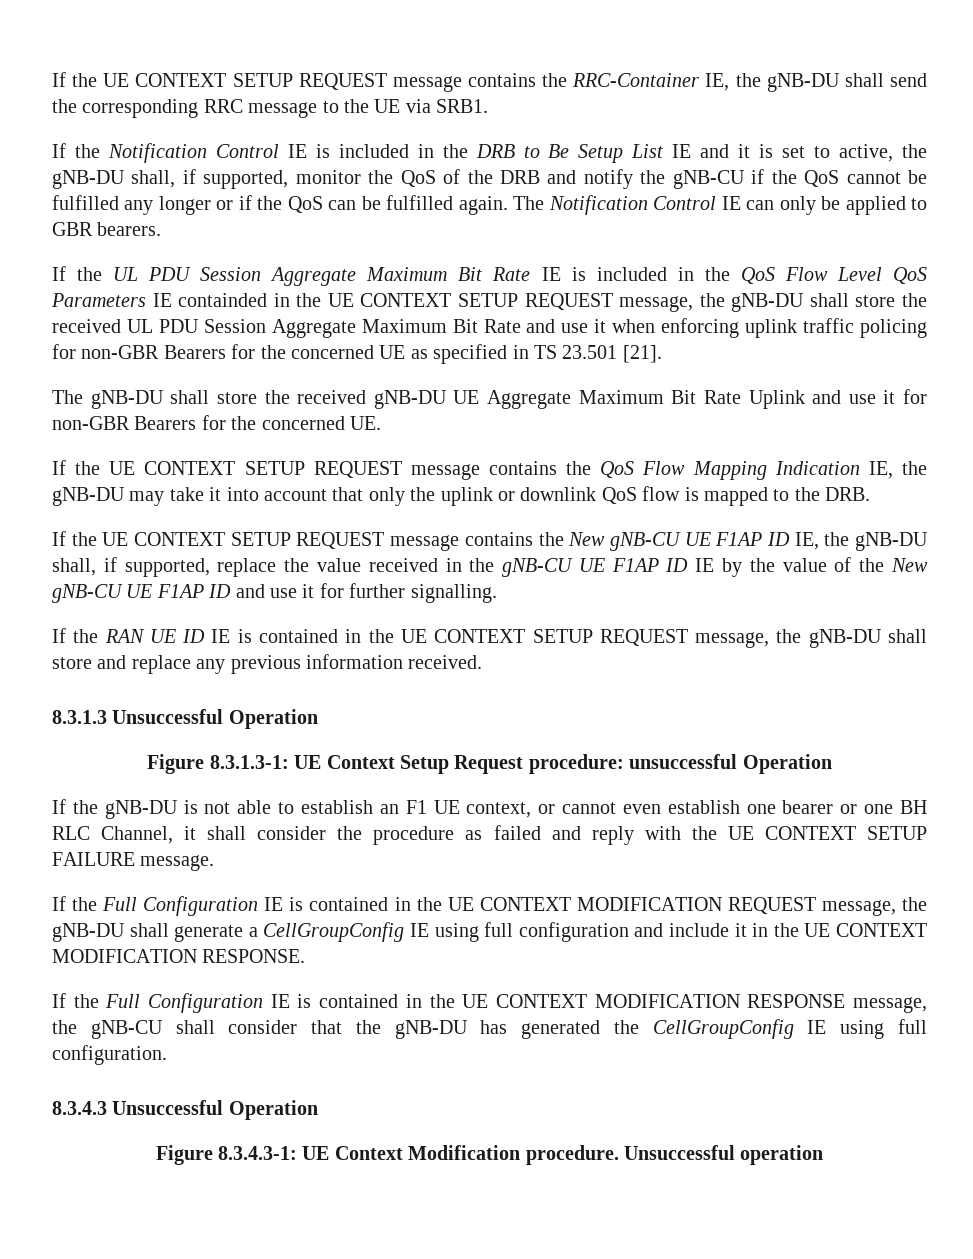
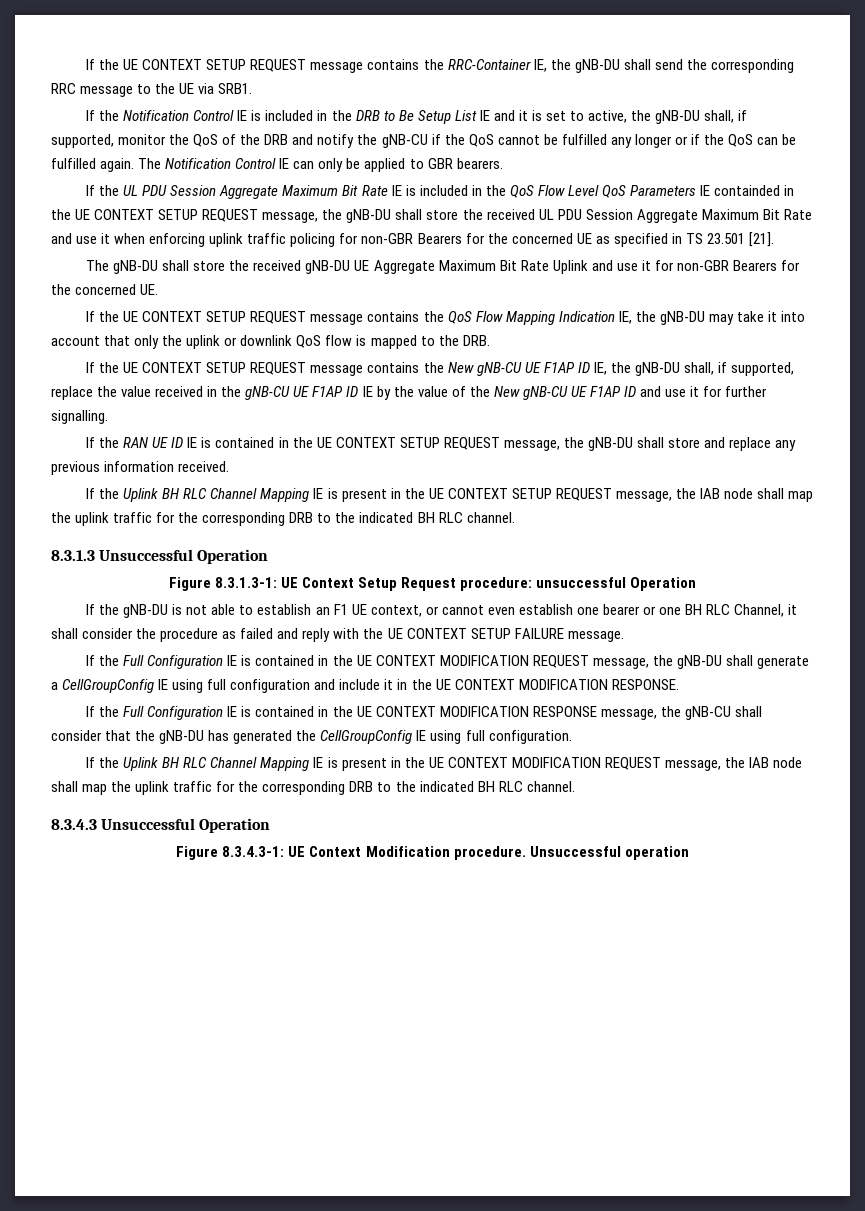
+ If the Uplink BH RLC Channel Mapping IE is present in the UE CONTEXT SETUP REQUEST message, the IAB node shall map the uplink traffic for the corresponding DRB to the indicated BH RLC channel.
+ If the Uplink BH RLC Channel Mapping IE is present in the UE CONTEXT MODIFICATION REQUEST message, the IAB node shall map the uplink traffic for the corresponding DRB to the indicated BH RLC channel.

